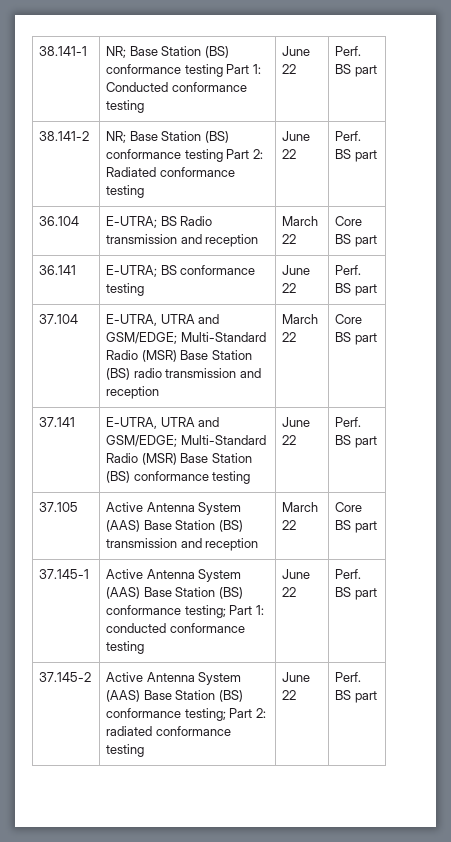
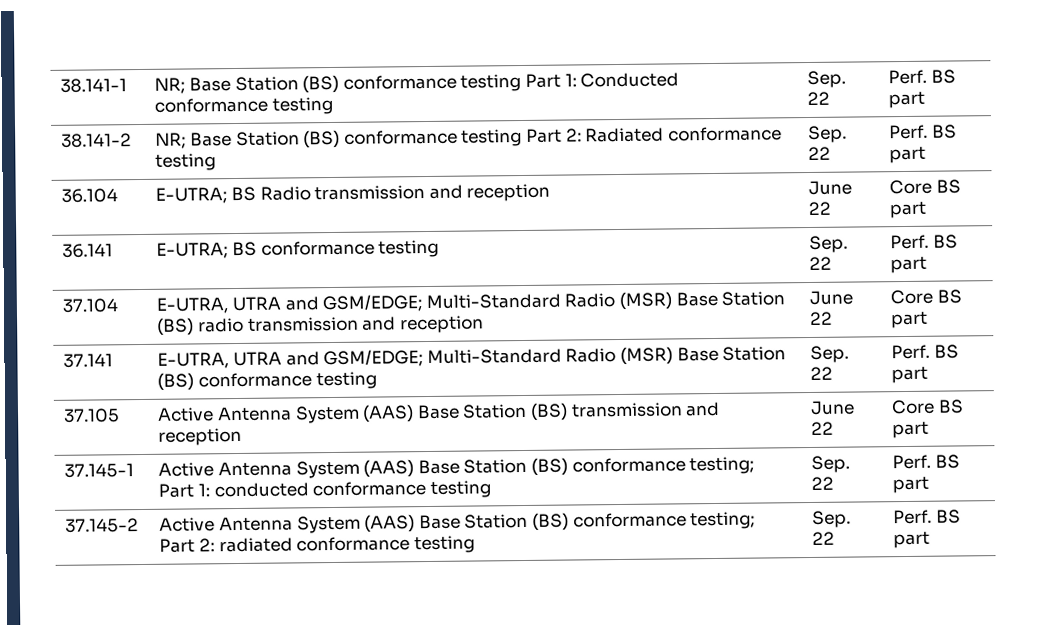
- 38.141-1 | NR; Base Station (BS) conformance testing Part 1: Conducted conformance testing | June 22 | Perf. BS part
+ 38.141-1 | NR; Base Station (BS) conformance testing Part 1: Conducted conformance testing | Sep. 22 | Perf. BS part
- 38.141-2 | NR; Base Station (BS) conformance testing Part 2: Radiated conformance testing | June 22 | Perf. BS part
+ 38.141-2 | NR; Base Station (BS) conformance testing Part 2: Radiated conformance testing | Sep. 22 | Perf. BS part
- 36.104 | E-UTRA; BS Radio transmission and reception | March 22 | Core BS part
+ 36.104 | E-UTRA; BS Radio transmission and reception | June 22 | Core BS part
- 36.141 | E-UTRA; BS conformance testing | June 22 | Perf. BS part
+ 36.141 | E-UTRA; BS conformance testing | Sep. 22 | Perf. BS part
- 37.104 | E-UTRA, UTRA and GSM/EDGE; Multi-Standard Radio (MSR) Base Station (BS) radio transmission and reception | March 22 | Core BS part
+ 37.104 | E-UTRA, UTRA and GSM/EDGE; Multi-Standard Radio (MSR) Base Station (BS) radio transmission and reception | June 22 | Core BS part
- 37.141 | E-UTRA, UTRA and GSM/EDGE; Multi-Standard Radio (MSR) Base Station (BS) conformance testing | June 22 | Perf. BS part
+ 37.141 | E-UTRA, UTRA and GSM/EDGE; Multi-Standard Radio (MSR) Base Station (BS) conformance testing | Sep. 22 | Perf. BS part
- 37.105 | Active Antenna System (AAS) Base Station (BS) transmission and reception | March 22 | Core BS part
+ 37.105 | Active Antenna System (AAS) Base Station (BS) transmission and reception | June 22 | Core BS part
- 37.145-1 | Active Antenna System (AAS) Base Station (BS) conformance testing; Part 1: conducted conformance testing | June 22 | Perf. BS part
+ 37.145-1 | Active Antenna System (AAS) Base Station (BS) conformance testing; Part 1: conducted conformance testing | Sep. 22 | Perf. BS part
- 37.145-2 | Active Antenna System (AAS) Base Station (BS) conformance testing; Part 2: radiated conformance testing | June 22 | Perf. BS part
+ 37.145-2 | Active Antenna System (AAS) Base Station (BS) conformance testing; Part 2: radiated conformance testing | Sep. 22 | Perf. BS part

